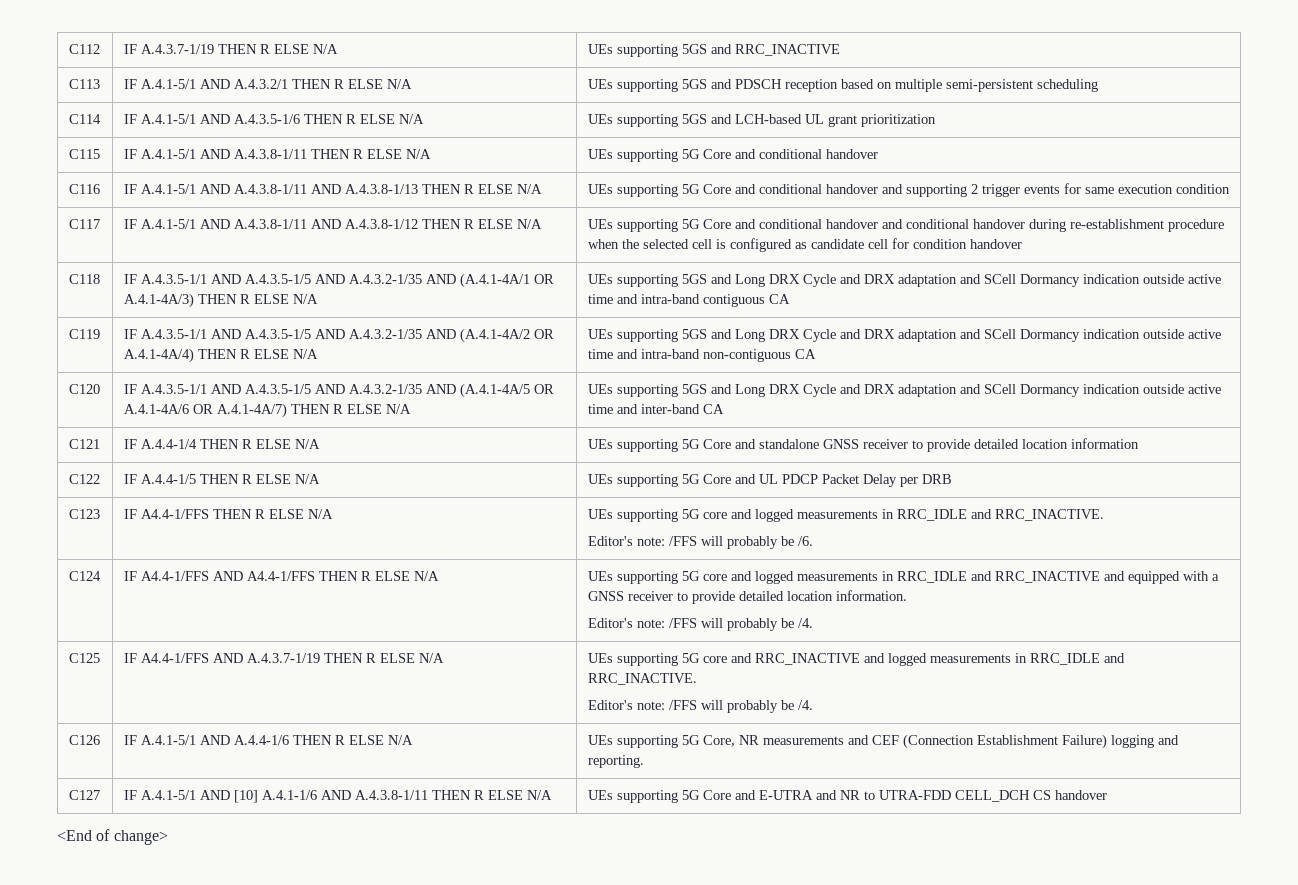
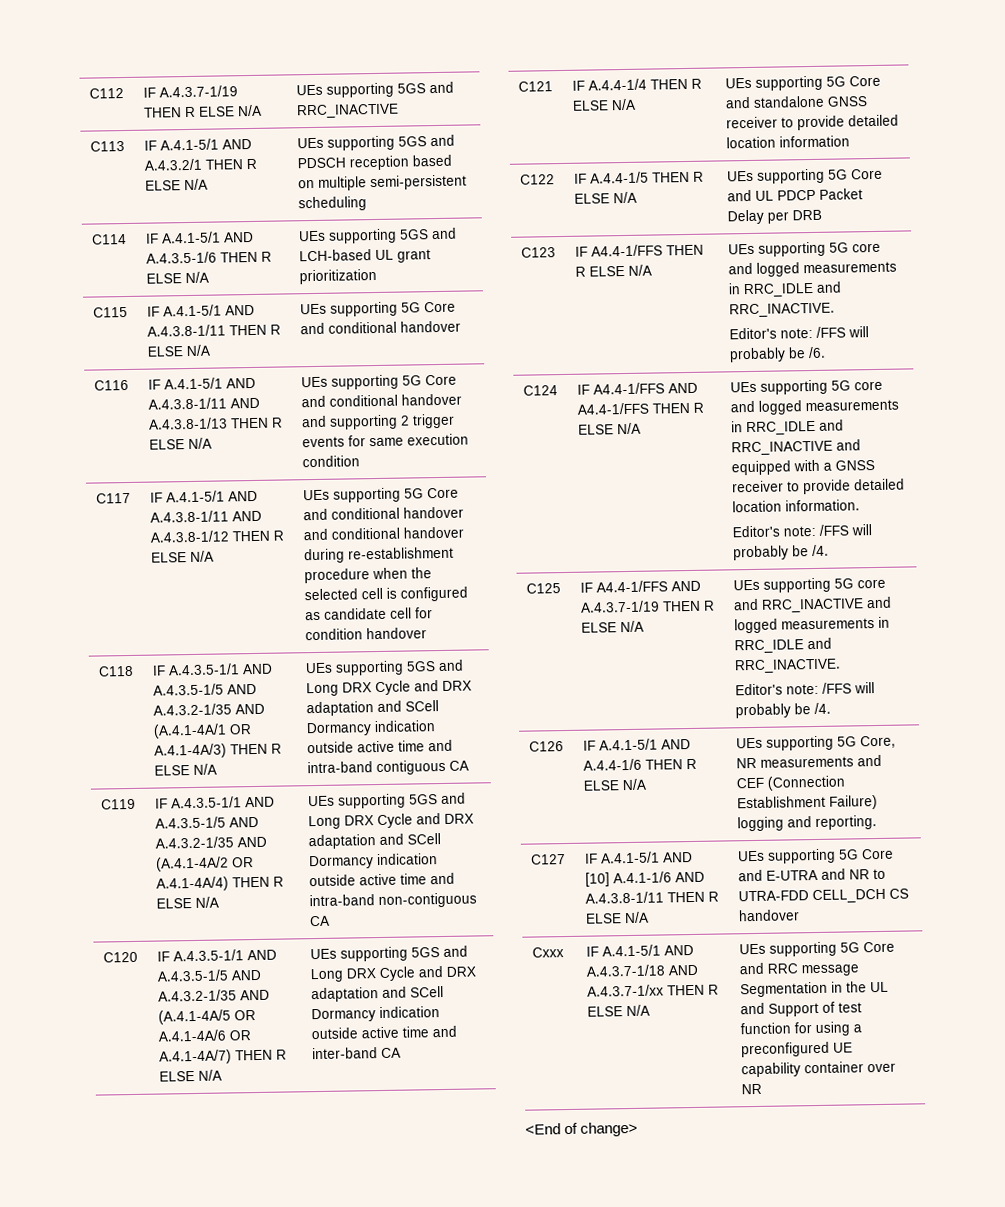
+ Cxxx | IF A.4.1-5/1 AND A.4.3.7-1/18 AND A.4.3.7-1/xx THEN R ELSE N/A | UEs supporting 5G Core and RRC message Segmentation in the UL and Support of test function for using a preconfigured UE capability container over NR

